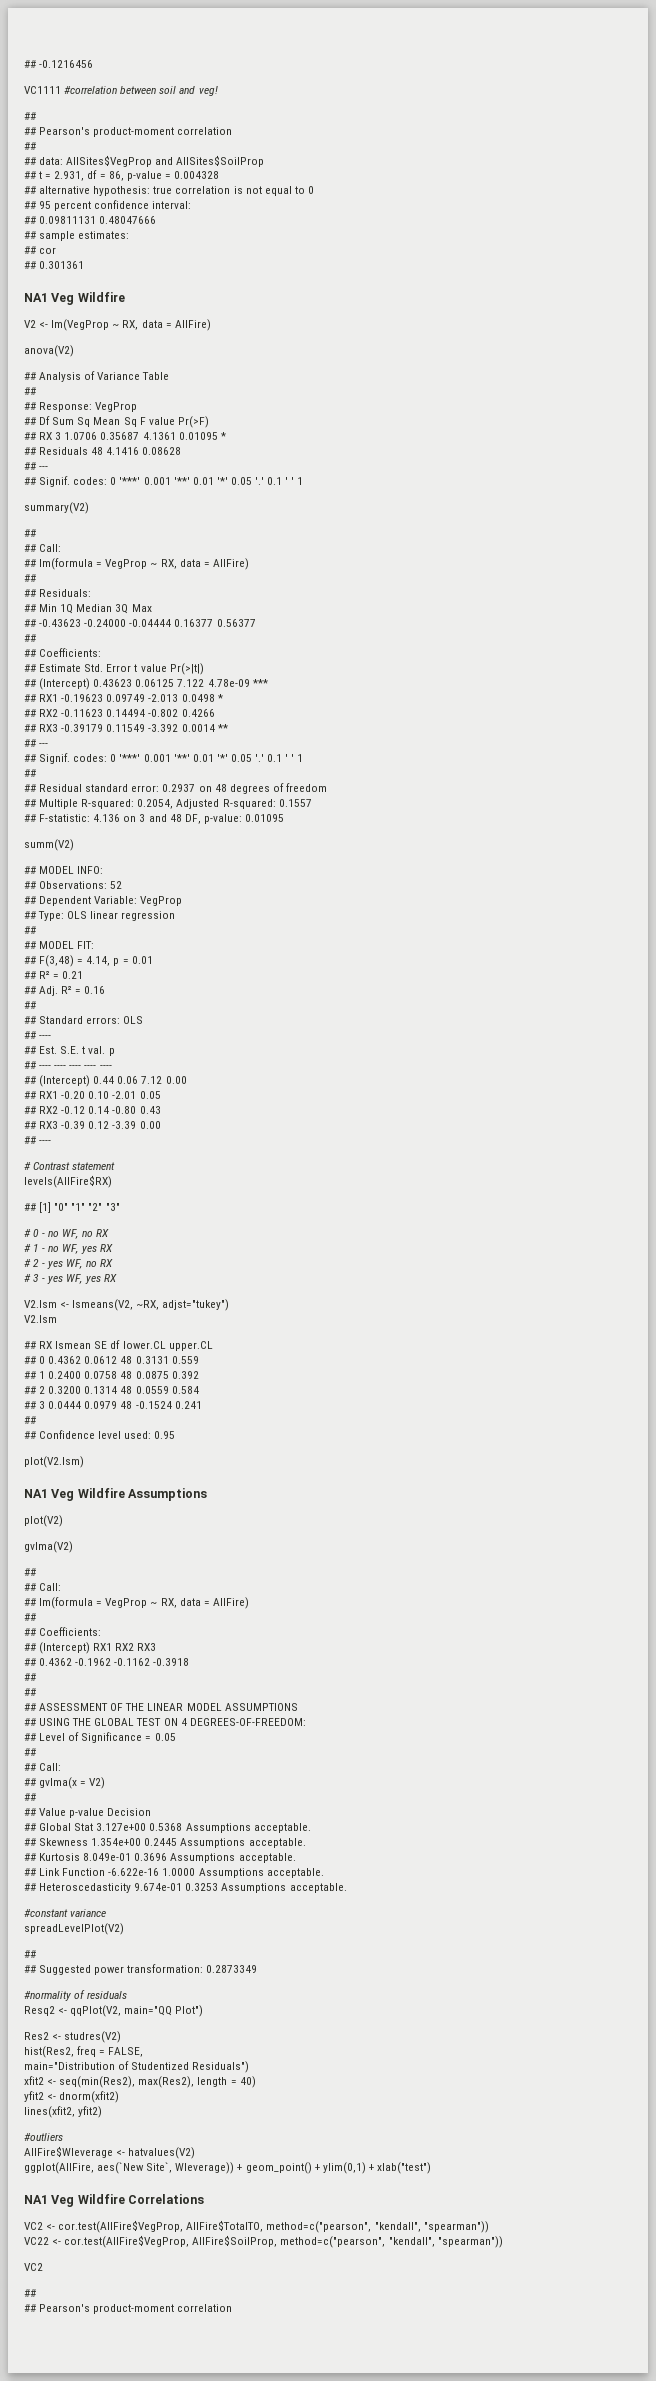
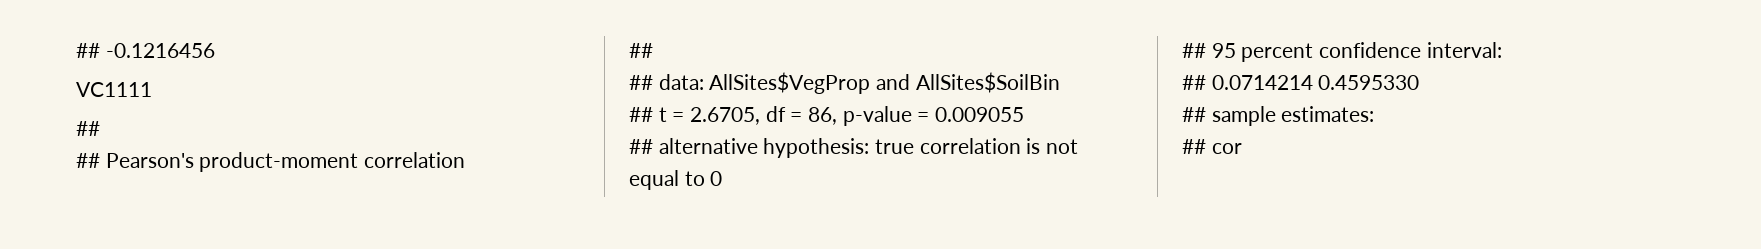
- VC1111 #correlation between soil and veg!
+ VC1111
- ## data: AllSites$VegProp and AllSites$SoilProp
+ ## data: AllSites$VegProp and AllSites$SoilBin
- ## t = 2.931, df = 86, p-value = 0.004328
+ ## t = 2.6705, df = 86, p-value = 0.009055
- ## 0.09811131 0.48047666
+ ## 0.0714214 0.4595330
- ## 0.301361
- NA1 Veg Wildfire
- V2 <- lm(VegProp ~ RX, data = AllFire)
- anova(V2)
- ## Analysis of Variance Table
- ##
- ## Response: VegProp
- ## Df Sum Sq Mean Sq F value Pr(>F)
- ## RX 3 1.0706 0.35687 4.1361 0.01095 *
- ## Residuals 48 4.1416 0.08628
- ## ---
- ## Signif. codes: 0 '***' 0.001 '**' 0.01 '*' 0.05 '.' 0.1 ' ' 1
- summary(V2)
- ##
- ## Call:
- ## lm(formula = VegProp ~ RX, data = AllFire)
- ##
- ## Residuals:
- ## Min 1Q Median 3Q Max
- ## -0.43623 -0.24000 -0.04444 0.16377 0.56377
- ##
- ## Coefficients:
- ## Estimate Std. Error t value Pr(>|t|)
- ## (Intercept) 0.43623 0.06125 7.122 4.78e-09 ***
- ## RX1 -0.19623 0.09749 -2.013 0.0498 *
- ## RX2 -0.11623 0.14494 -0.802 0.4266
- ## RX3 -0.39179 0.11549 -3.392 0.0014 **
- ## ---
- ## Signif. codes: 0 '***' 0.001 '**' 0.01 '*' 0.05 '.' 0.1 ' ' 1
- ##
- ## Residual standard error: 0.2937 on 48 degrees of freedom
- ## Multiple R-squared: 0.2054, Adjusted R-squared: 0.1557
- ## F-statistic: 4.136 on 3 and 48 DF, p-value: 0.01095
- summ(V2)
- ## MODEL INFO:
- ## Observations: 52
- ## Dependent Variable: VegProp
- ## Type: OLS linear regression
- ##
- ## MODEL FIT:
- ## F(3,48) = 4.14, p = 0.01
- ## R² = 0.21
- ## Adj. R² = 0.16
- ##
- ## Standard errors: OLS
- ## ----
- ## Est. S.E. t val. p
- ## ---- ---- ---- ---- ----
- ## (Intercept) 0.44 0.06 7.12 0.00
- ## RX1 -0.20 0.10 -2.01 0.05
- ## RX2 -0.12 0.14 -0.80 0.43
- ## RX3 -0.39 0.12 -3.39 0.00
- ## ----
- # Contrast statement
- levels(AllFire$RX)
- ## [1] "0" "1" "2" "3"
- # 0 - no WF, no RX
- # 1 - no WF, yes RX
- # 2 - yes WF, no RX
- # 3 - yes WF, yes RX
- V2.lsm <- lsmeans(V2, ~RX, adjst="tukey")
- V2.lsm
- ## RX lsmean SE df lower.CL upper.CL
- ## 0 0.4362 0.0612 48 0.3131 0.559
- ## 1 0.2400 0.0758 48 0.0875 0.392
- ## 2 0.3200 0.1314 48 0.0559 0.584
- ## 3 0.0444 0.0979 48 -0.1524 0.241
- ##
- ## Confidence level used: 0.95
- plot(V2.lsm)
- NA1 Veg Wildfire Assumptions
- plot(V2)
- gvlma(V2)
- ##
- ## Call:
- ## lm(formula = VegProp ~ RX, data = AllFire)
- ##
- ## Coefficients:
- ## (Intercept) RX1 RX2 RX3
- ## 0.4362 -0.1962 -0.1162 -0.3918
- ##
- ##
- ## ASSESSMENT OF THE LINEAR MODEL ASSUMPTIONS
- ## USING THE GLOBAL TEST ON 4 DEGREES-OF-FREEDOM:
- ## Level of Significance = 0.05
- ##
- ## Call:
- ## gvlma(x = V2)
- ##
- ## Value p-value Decision
- ## Global Stat 3.127e+00 0.5368 Assumptions acceptable.
- ## Skewness 1.354e+00 0.2445 Assumptions acceptable.
- ## Kurtosis 8.049e-01 0.3696 Assumptions acceptable.
- ## Link Function -6.622e-16 1.0000 Assumptions acceptable.
- ## Heteroscedasticity 9.674e-01 0.3253 Assumptions acceptable.
- #constant variance
- spreadLevelPlot(V2)
- ##
- ## Suggested power transformation: 0.2873349
- #normality of residuals
- Resq2 <- qqPlot(V2, main="QQ Plot")
- Res2 <- studres(V2)
- hist(Res2, freq = FALSE,
- main="Distribution of Studentized Residuals")
- xfit2 <- seq(min(Res2), max(Res2), length = 40)
- yfit2 <- dnorm(xfit2)
- lines(xfit2, yfit2)
- #outliers
- AllFire$Wleverage <- hatvalues(V2)
- ggplot(AllFire, aes(`New Site`, Wleverage)) + geom_point() + ylim(0,1) + xlab("test")
- NA1 Veg Wildfire Correlations
- VC2 <- cor.test(AllFire$VegProp, AllFire$TotalTO, method=c("pearson", "kendall", "spearman"))
- VC22 <- cor.test(AllFire$VegProp, AllFire$SoilProp, method=c("pearson", "kendall", "spearman"))
- VC2
- ##
- ## Pearson's product-moment correlation

